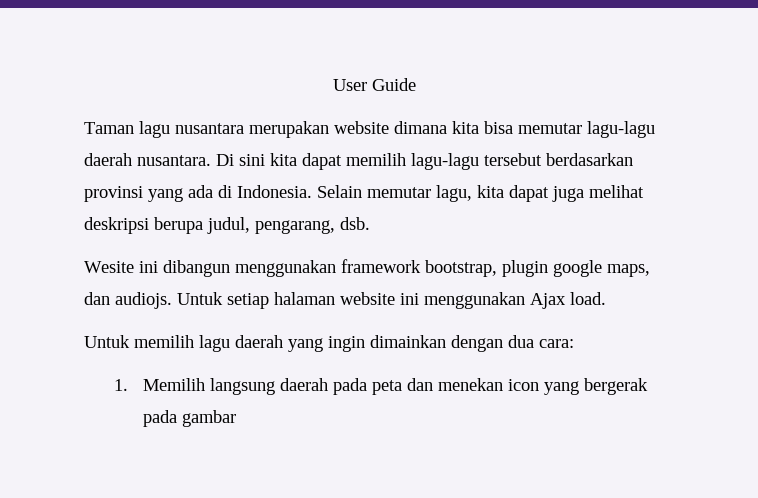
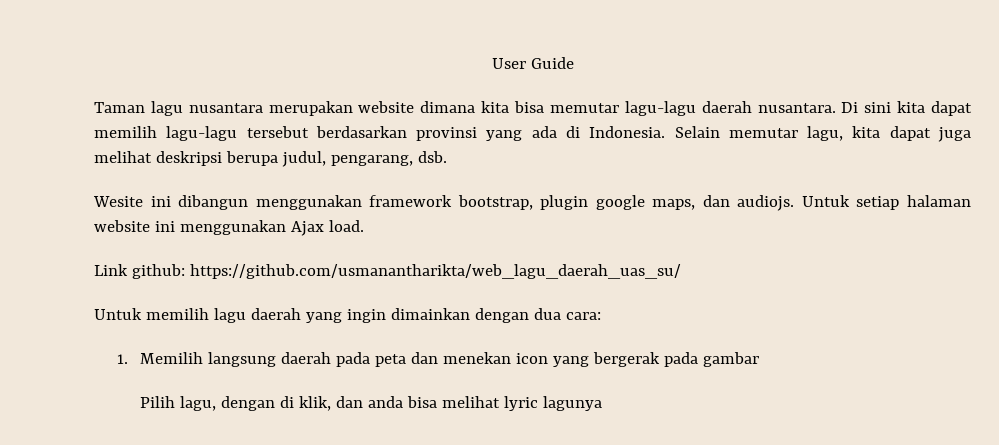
+ Link github: https://github.com/usmanantharikta/web_lagu_daerah_uas_su/
+ Pilih lagu, dengan di klik, dan anda bisa melihat lyric lagunya

